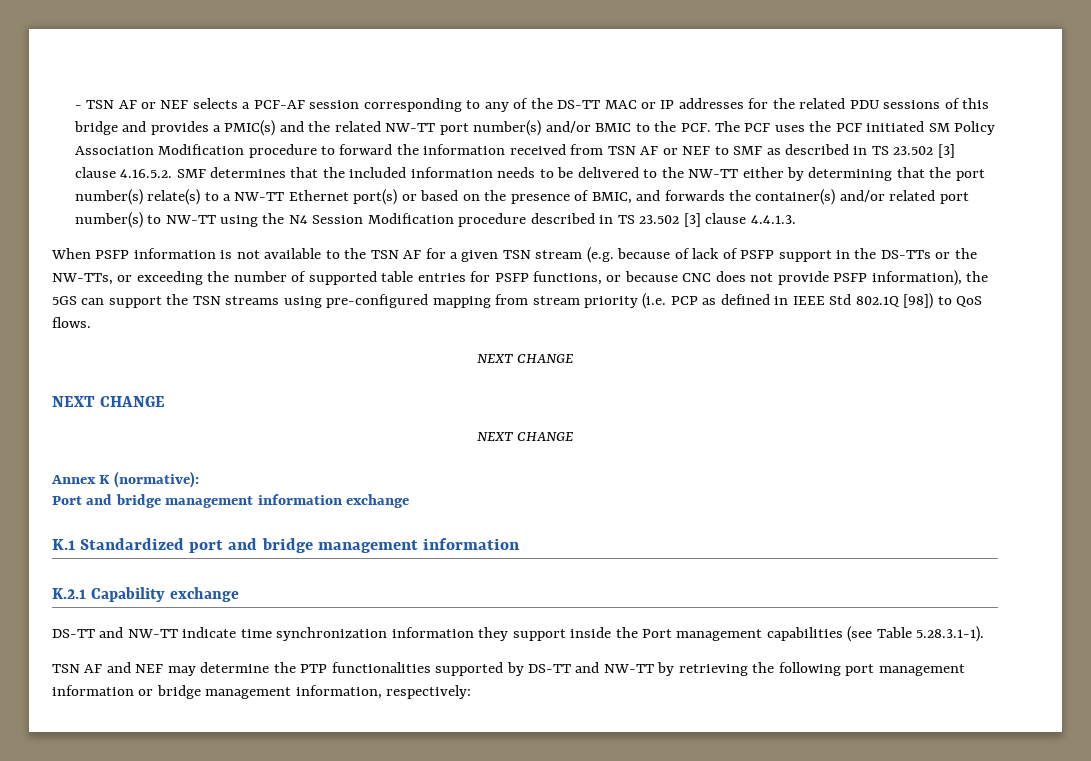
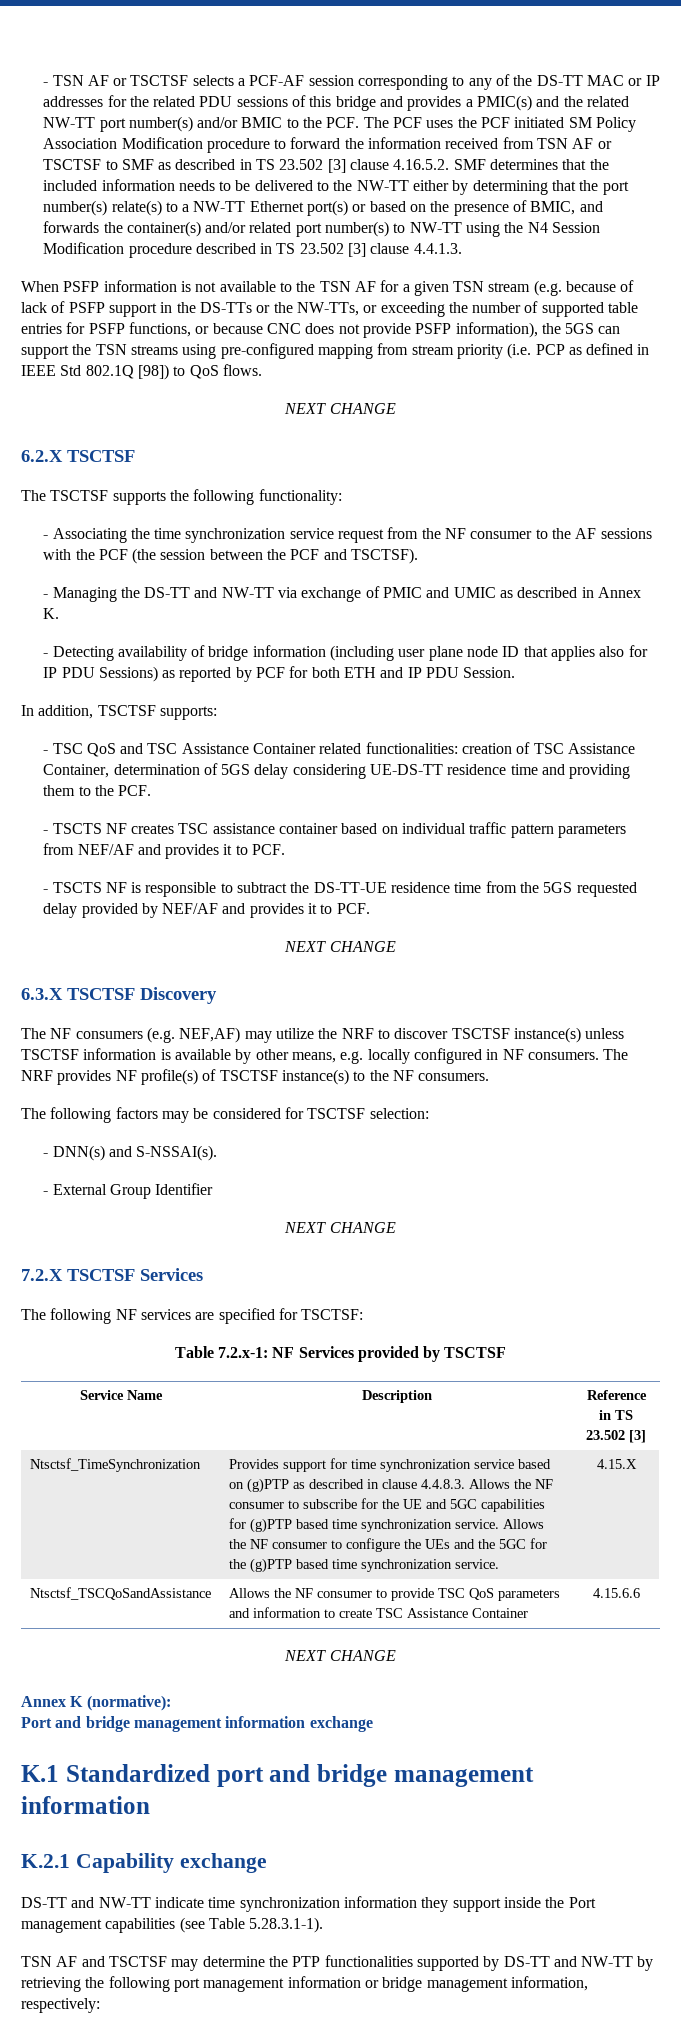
- - TSN AF or NEF selects a PCF-AF session corresponding to any of the DS-TT MAC or IP addresses for the related PDU sessions of this bridge and provides a PMIC(s) and the related NW-TT port number(s) and/or BMIC to the PCF. The PCF uses the PCF initiated SM Policy Association Modification procedure to forward the information received from TSN AF or NEF to SMF as described in TS 23.502 [3] clause 4.16.5.2. SMF determines that the included information needs to be delivered to the NW-TT either by determining that the port number(s) relate(s) to a NW-TT Ethernet port(s) or based on the presence of BMIC, and forwards the container(s) and/or related port number(s) to NW-TT using the N4 Session Modification procedure described in TS 23.502 [3] clause 4.4.1.3.
+ - TSN AF or TSCTSF selects a PCF-AF session corresponding to any of the DS-TT MAC or IP addresses for the related PDU sessions of this bridge and provides a PMIC(s) and the related NW-TT port number(s) and/or BMIC to the PCF. The PCF uses the PCF initiated SM Policy Association Modification procedure to forward the information received from TSN AF or TSCTSF to SMF as described in TS 23.502 [3] clause 4.16.5.2. SMF determines that the included information needs to be delivered to the NW-TT either by determining that the port number(s) relate(s) to a NW-TT Ethernet port(s) or based on the presence of BMIC, and forwards the container(s) and/or related port number(s) to NW-TT using the N4 Session Modification procedure described in TS 23.502 [3] clause 4.4.1.3.
  When PSFP information is not available to the TSN AF for a given TSN stream (e.g. because of lack of PSFP support in the DS-TTs or the NW-TTs, or exceeding the number of supported table entries for PSFP functions, or because CNC does not provide PSFP information), the 5GS can support the TSN streams using pre-configured mapping from stream priority (i.e. PCP as defined in IEEE Std 802.1Q [98]) to QoS flows.
  NEXT CHANGE
+ 6.2.X TSCTSF
+ The TSCTSF supports the following functionality:
+ - Associating the time synchronization service request from the NF consumer to the AF sessions with the PCF (the session between the PCF and TSCTSF).
+ - Managing the DS-TT and NW-TT via exchange of PMIC and UMIC as described in Annex K.
+ - Detecting availability of bridge information (including user plane node ID that applies also for IP PDU Sessions) as reported by PCF for both ETH and IP PDU Session.
+ In addition, TSCTSF supports:
+ - TSC QoS and TSC Assistance Container related functionalities: creation of TSC Assistance Container, determination of 5GS delay considering UE-DS-TT residence time and providing them to the PCF.
+ - TSCTS NF creates TSC assistance container based on individual traffic pattern parameters from NEF/AF and provides it to PCF.
+ - TSCTS NF is responsible to subtract the DS-TT-UE residence time from the 5GS requested delay provided by NEF/AF and provides it to PCF.
  NEXT CHANGE
+ 6.3.X TSCTSF Discovery
+ The NF consumers (e.g. NEF,AF) may utilize the NRF to discover TSCTSF instance(s) unless TSCTSF information is available by other means, e.g. locally configured in NF consumers. The NRF provides NF profile(s) of TSCTSF instance(s) to the NF consumers.
+ The following factors may be considered for TSCTSF selection:
+ - DNN(s) and S-NSSAI(s).
+ - External Group Identifier
+ NEXT CHANGE
+ 7.2.X TSCTSF Services
+ The following NF services are specified for TSCTSF:
+ Table 7.2.x-1: NF Services provided by TSCTSF
+ Service Name | Description | Reference in TS 23.502 [3]
+ Ntsctsf_TimeSynchronization | Provides support for time synchronization service based on (g)PTP as described in clause 4.4.8.3. Allows the NF consumer to subscribe for the UE and 5GC capabilities for (g)PTP based time synchronization service. Allows the NF consumer to configure the UEs and the 5GC for the (g)PTP based time synchronization service. | 4.15.X
+ Ntsctsf_TSCQoSandAssistance | Allows the NF consumer to provide TSC QoS parameters and information to create TSC Assistance Container | 4.15.6.6
- TSN AF and NEF may determine the PTP functionalities supported by DS-TT and NW-TT by retrieving the following port management information or bridge management information, respectively:
+ TSN AF and TSCTSF may determine the PTP functionalities supported by DS-TT and NW-TT by retrieving the following port management information or bridge management information, respectively:

